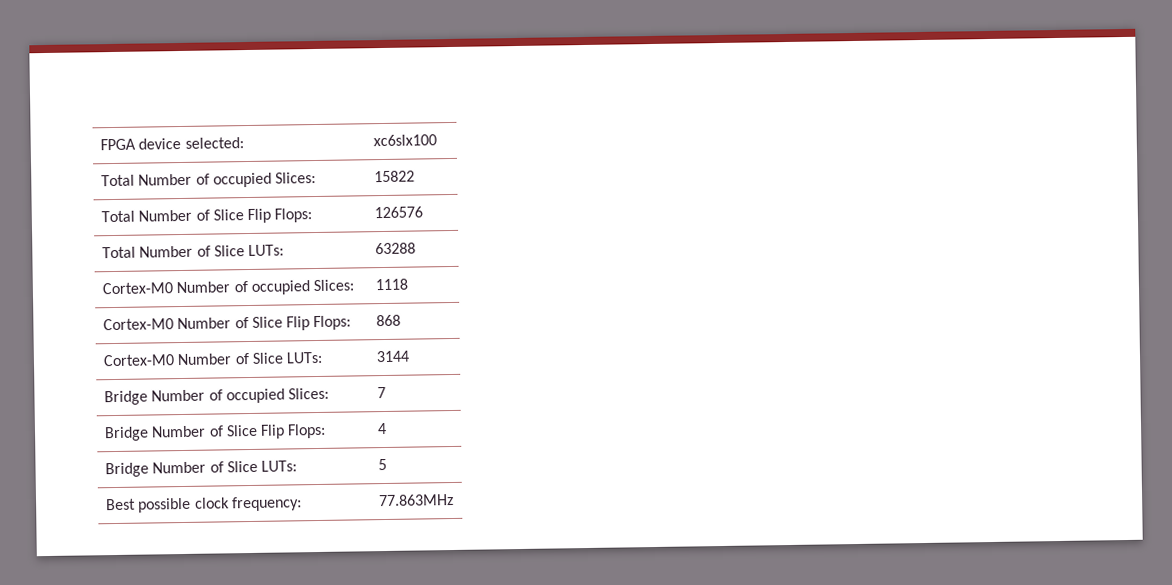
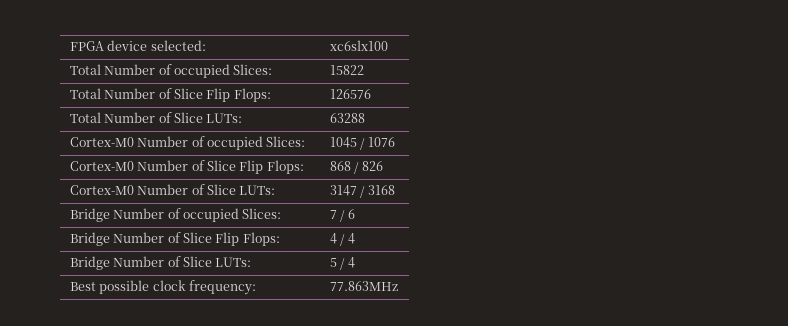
- Cortex-M0 Number of occupied Slices: | 1118
+ Cortex-M0 Number of occupied Slices: | 1045 / 1076
- Cortex-M0 Number of Slice Flip Flops: | 868
+ Cortex-M0 Number of Slice Flip Flops: | 868 / 826
- Cortex-M0 Number of Slice LUTs: | 3144
+ Cortex-M0 Number of Slice LUTs: | 3147 / 3168
- Bridge Number of occupied Slices: | 7
+ Bridge Number of occupied Slices: | 7 / 6
- Bridge Number of Slice Flip Flops: | 4
+ Bridge Number of Slice Flip Flops: | 4 / 4
- Bridge Number of Slice LUTs: | 5
+ Bridge Number of Slice LUTs: | 5 / 4

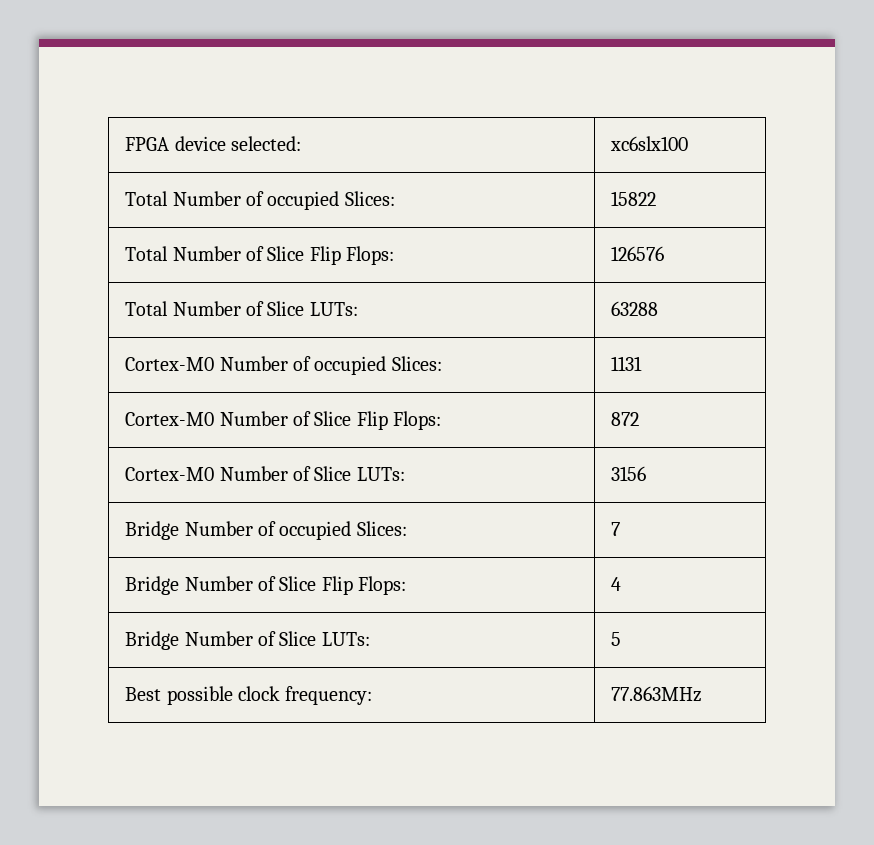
- Cortex-M0 Number of occupied Slices: | 1045 / 1076
+ Cortex-M0 Number of occupied Slices: | 1131
- Cortex-M0 Number of Slice Flip Flops: | 868 / 826
+ Cortex-M0 Number of Slice Flip Flops: | 872
- Cortex-M0 Number of Slice LUTs: | 3147 / 3168
+ Cortex-M0 Number of Slice LUTs: | 3156
- Bridge Number of occupied Slices: | 7 / 6
+ Bridge Number of occupied Slices: | 7
- Bridge Number of Slice Flip Flops: | 4 / 4
+ Bridge Number of Slice Flip Flops: | 4
- Bridge Number of Slice LUTs: | 5 / 4
+ Bridge Number of Slice LUTs: | 5

